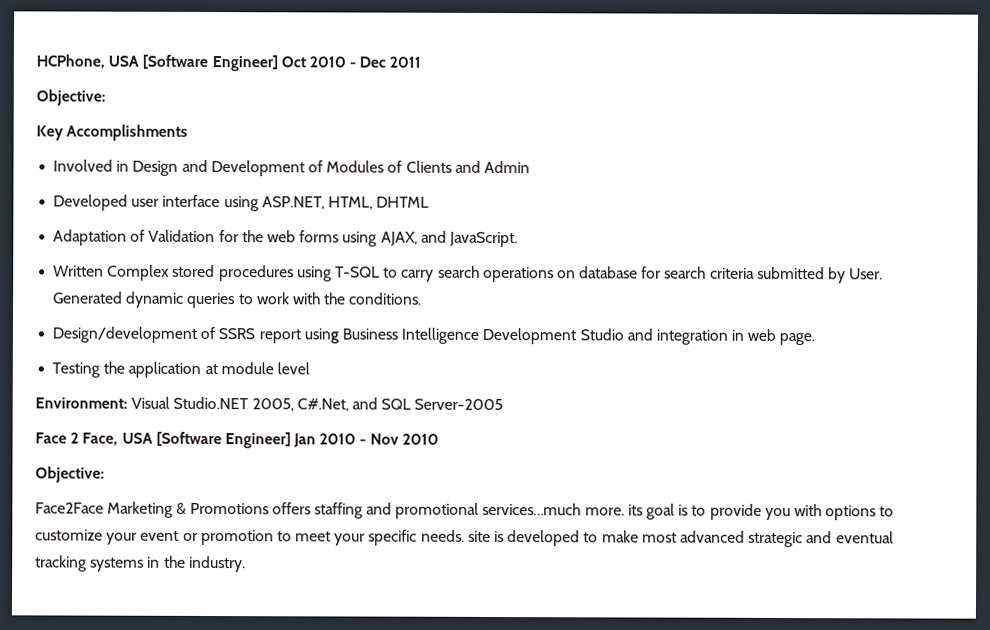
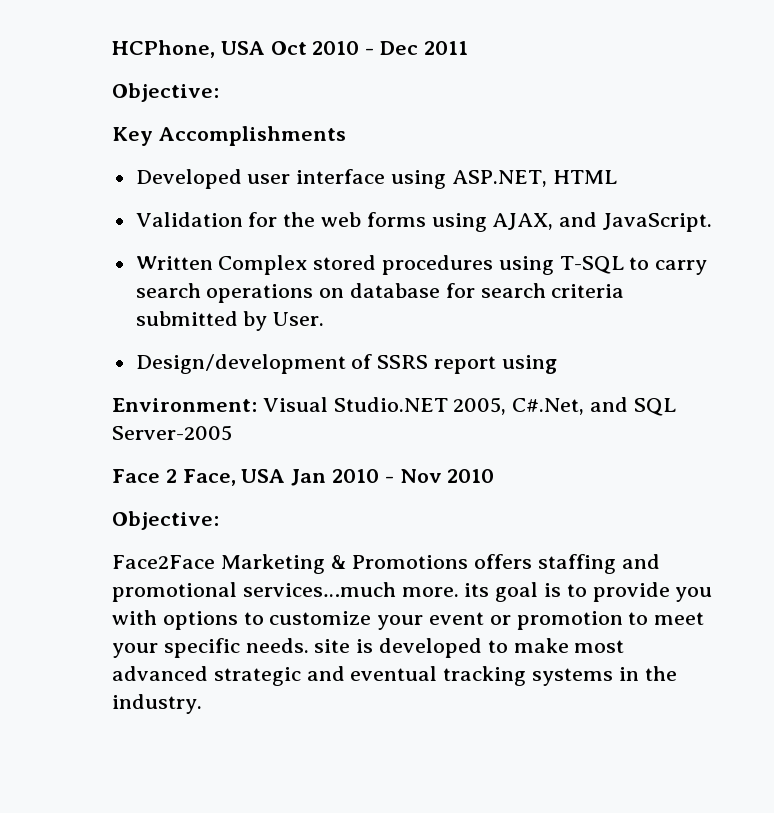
- HCPhone, USA [Software Engineer] Oct 2010 - Dec 2011
+ HCPhone, USA Oct 2010 - Dec 2011
- Involved in Design and Development of Modules of Clients and Admin
- Developed user interface using ASP.NET, HTML, DHTML
- Adaptation of Validation for the web forms using AJAX, and JavaScript.
+ Developed user interface using ASP.NET, HTML
+ Validation for the web forms using AJAX, and JavaScript.
- Generated dynamic queries to work with the conditions.
- Design/development of SSRS report using Business Intelligence Development Studio and integration in web page.
- Testing the application at module level
+ Design/development of SSRS report using
- Face 2 Face, USA [Software Engineer] Jan 2010 - Nov 2010
+ Face 2 Face, USA Jan 2010 - Nov 2010

